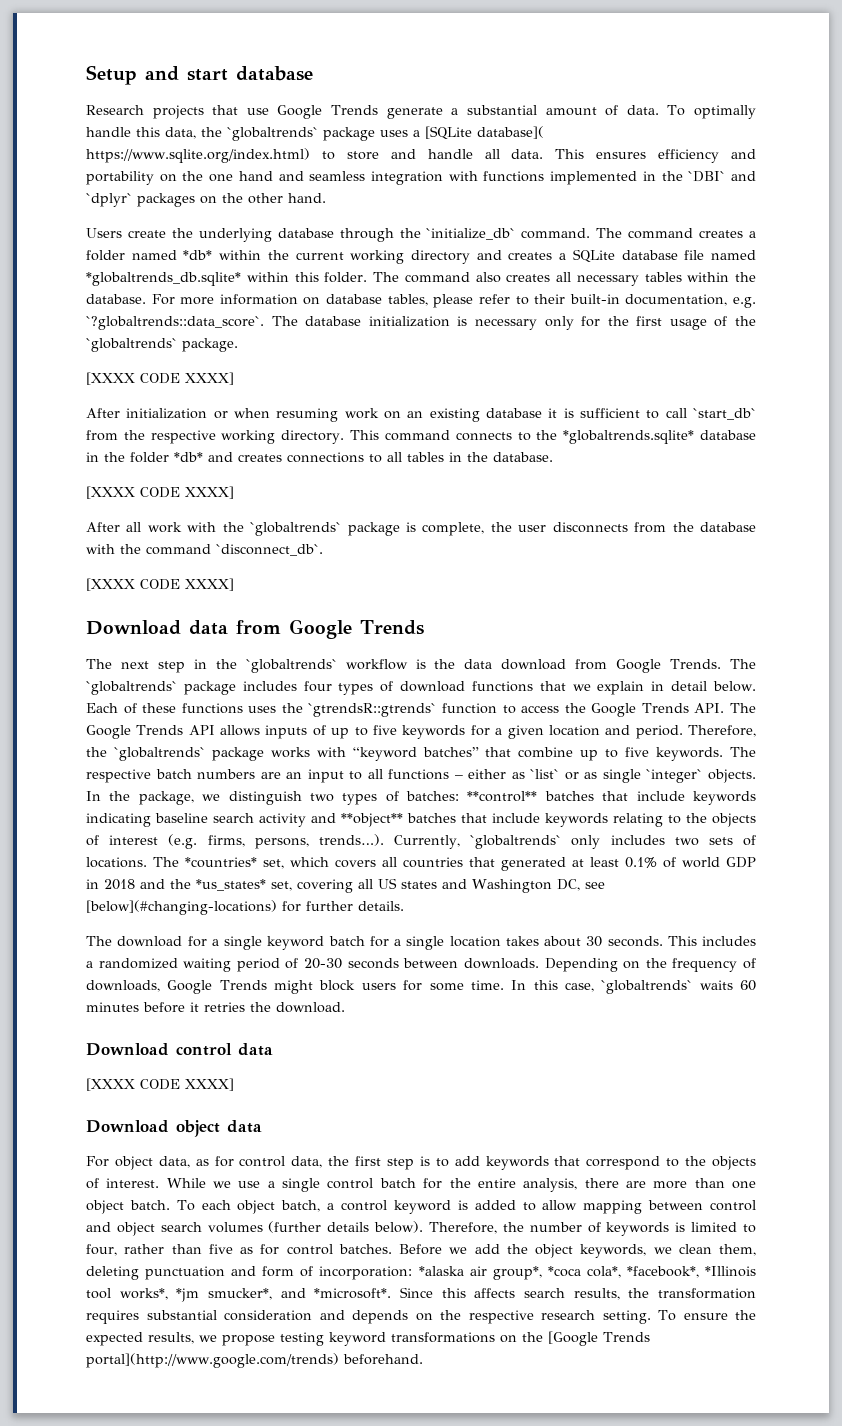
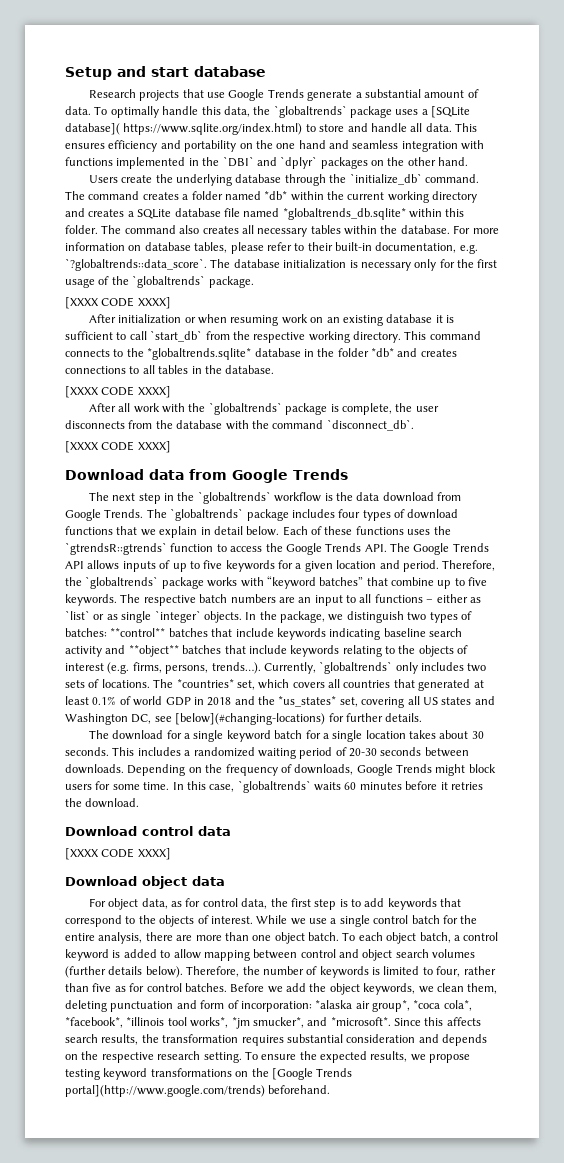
- Before we add the object keywords, we clean them, deleting punctuation and form of incorporation: *alaska air group*, *coca cola*, *facebook*, *Illinois tool works*, *jm smucker*, and *microsoft*.
+ Before we add the object keywords, we clean them, deleting punctuation and form of incorporation: *alaska air group*, *coca cola*, *facebook*, *illinois tool works*, *jm smucker*, and *microsoft*.

